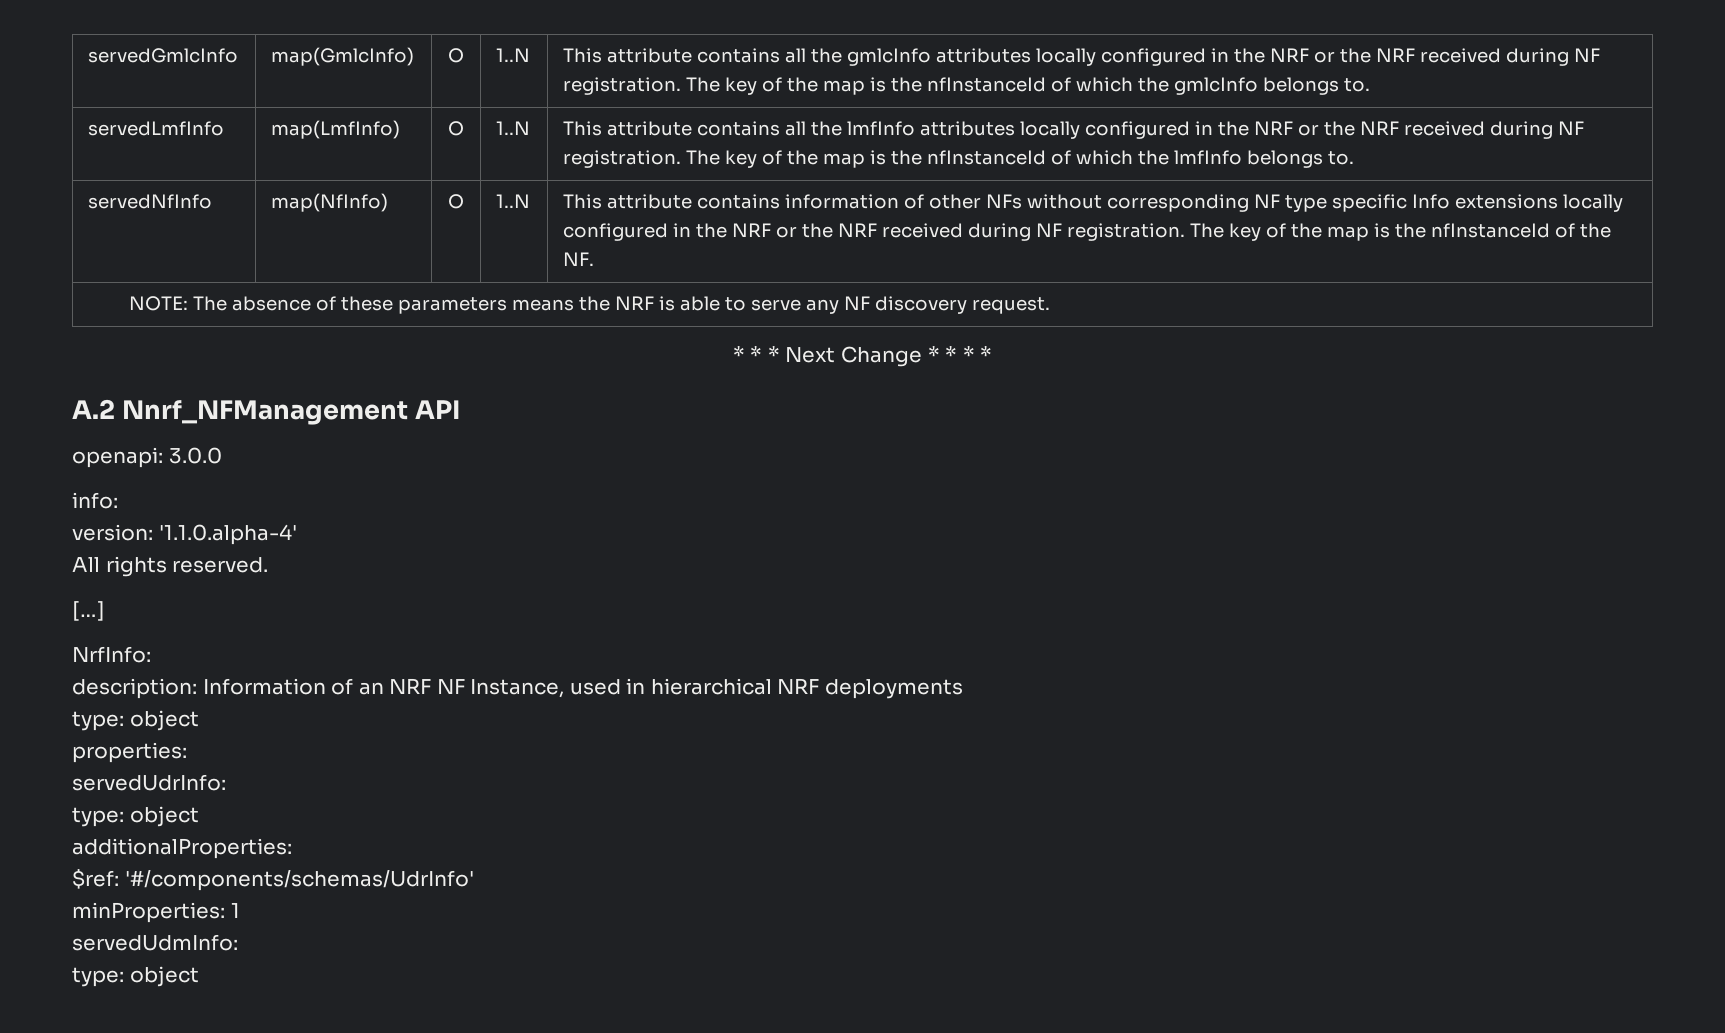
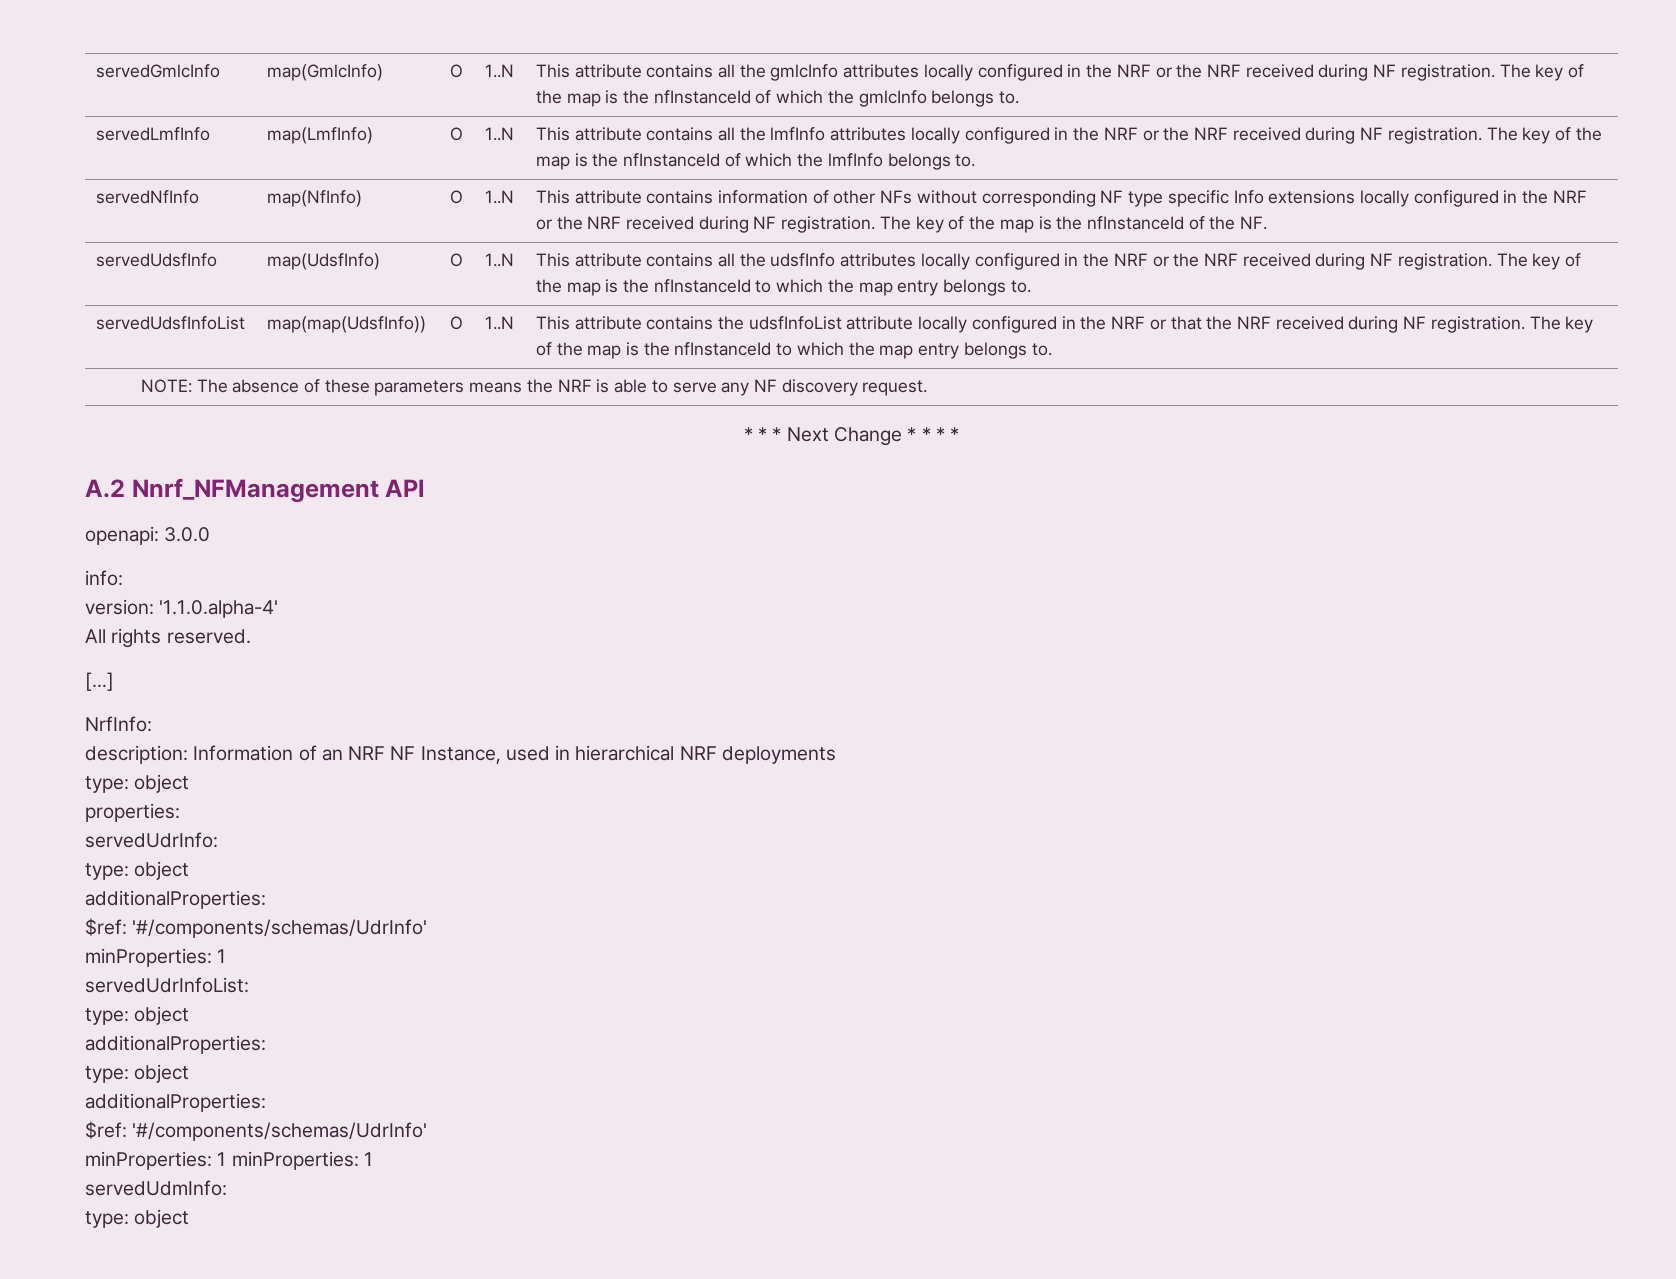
+ servedUdsfInfo | map(UdsfInfo) | O | 1..N | This attribute contains all the udsfInfo attributes locally configured in the NRF or the NRF received during NF registration. The key of the map is the nfInstanceId to which the map entry belongs to.
+ servedUdsfInfoList | map(map(UdsfInfo)) | O | 1..N | This attribute contains the udsfInfoList attribute locally configured in the NRF or that the NRF received during NF registration. The key of the map is the nfInstanceId to which the map entry belongs to.
+ servedUdrInfoList:
+ type: object
+ additionalProperties:
+ type: object
+ additionalProperties:
+ $ref: '#/components/schemas/UdrInfo'
+ minProperties: 1 minProperties: 1

